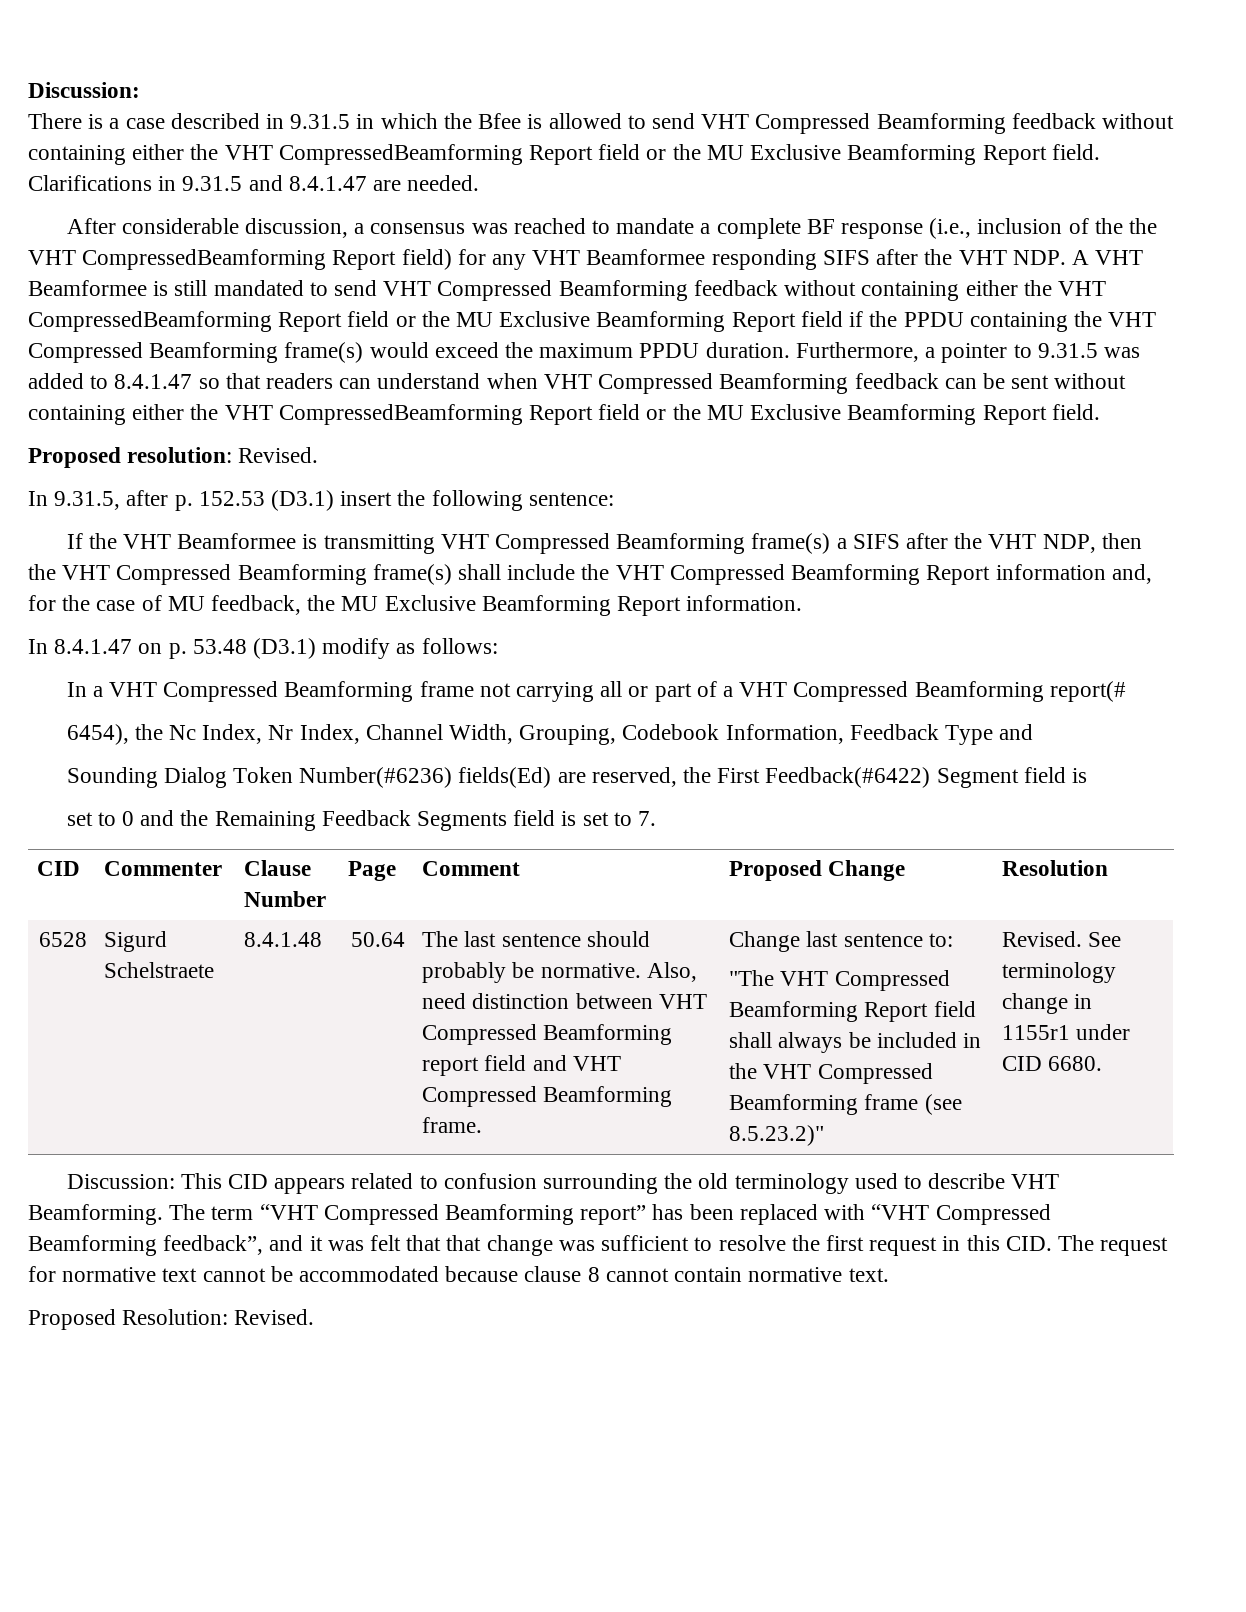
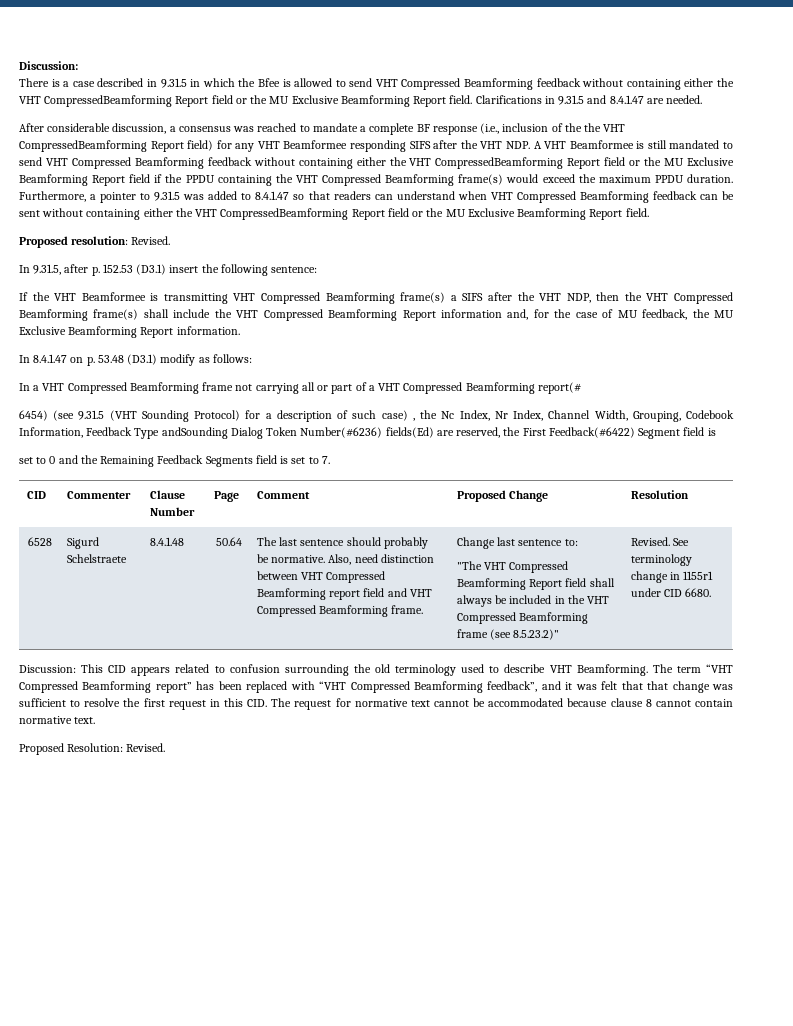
- 6454), the Nc Index, Nr Index, Channel Width, Grouping, Codebook Information, Feedback Type and
- Sounding Dialog Token Number(#6236) fields(Ed) are reserved, the First Feedback(#6422) Segment field is
+ 6454) (see 9.31.5 (VHT Sounding Protocol) for a description of such case) , the Nc Index, Nr Index, Channel Width, Grouping, Codebook Information, Feedback Type andSounding Dialog Token Number(#6236) fields(Ed) are reserved, the First Feedback(#6422) Segment field is

